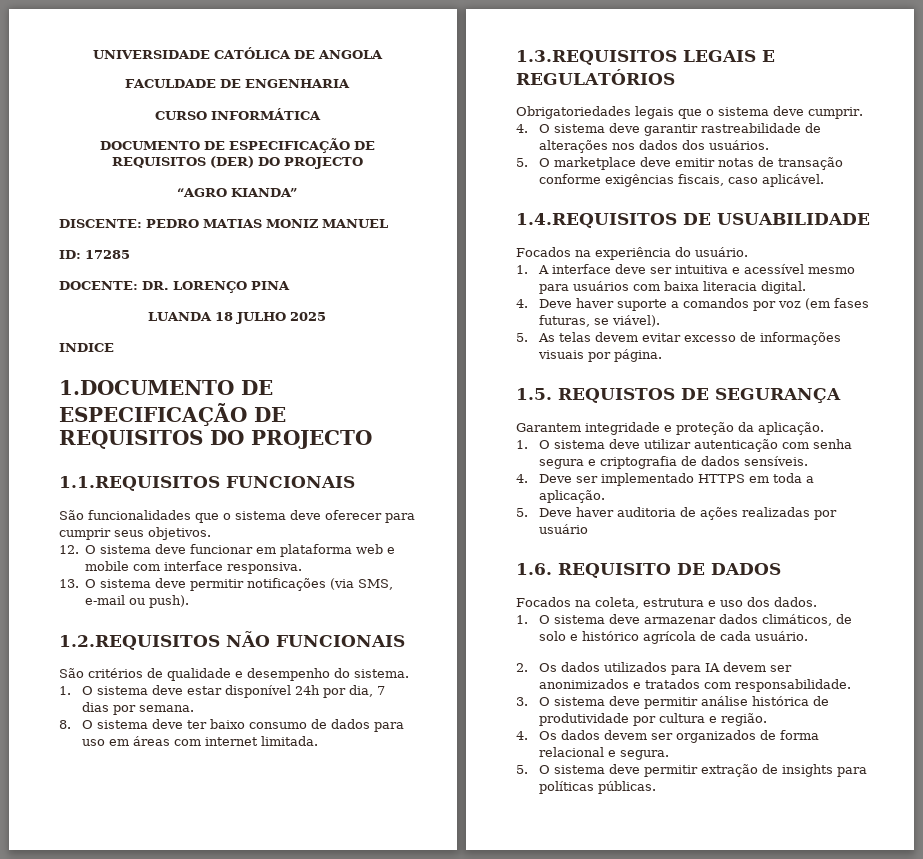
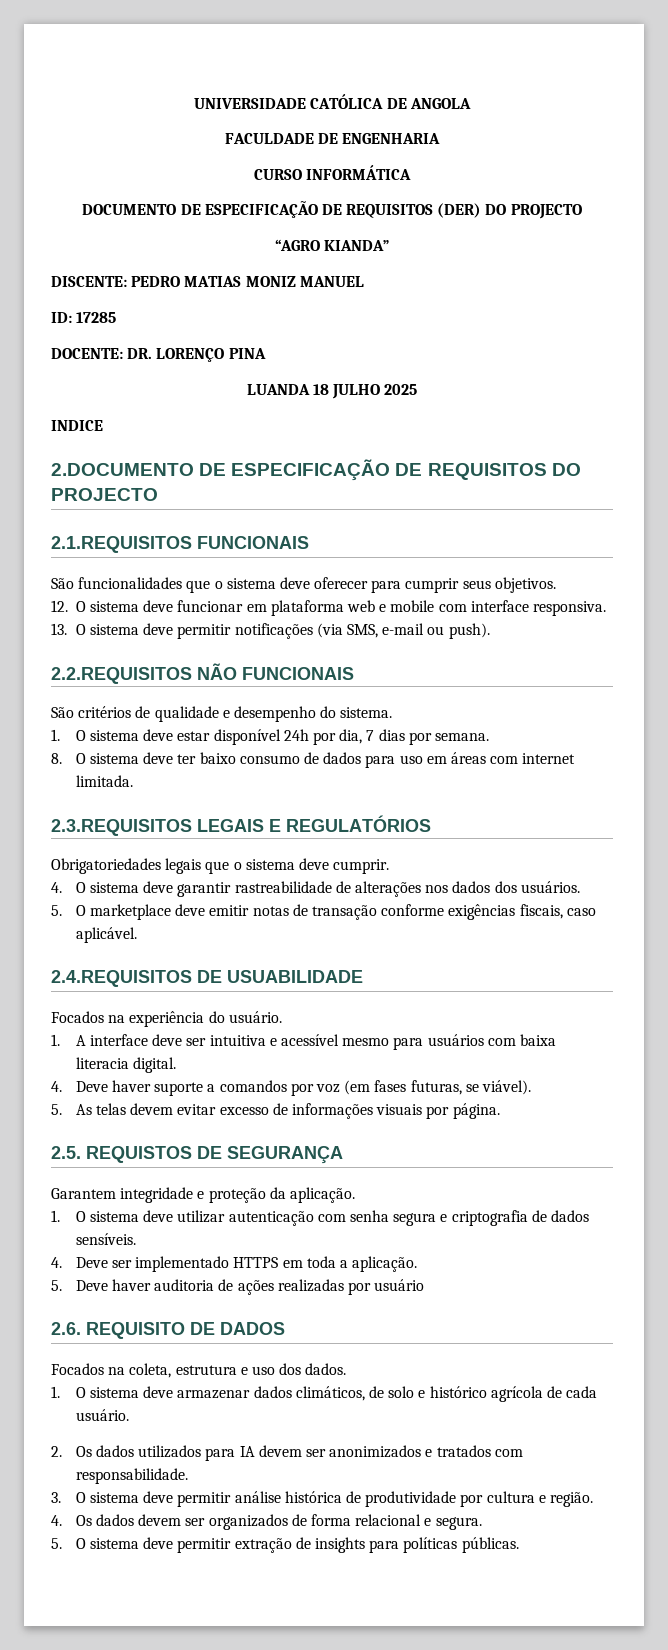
- 1.DOCUMENTO DE ESPECIFICAÇÃO DE REQUISITOS DO PROJECTO
+ 2.DOCUMENTO DE ESPECIFICAÇÃO DE REQUISITOS DO PROJECTO
- 1.1.REQUISITOS FUNCIONAIS
+ 2.1.REQUISITOS FUNCIONAIS
- 1.2.REQUISITOS NÃO FUNCIONAIS
+ 2.2.REQUISITOS NÃO FUNCIONAIS
- 1.3.REQUISITOS LEGAIS E REGULATÓRIOS
+ 2.3.REQUISITOS LEGAIS E REGULATÓRIOS
- 1.4.REQUISITOS DE USUABILIDADE
+ 2.4.REQUISITOS DE USUABILIDADE
- 1.5. REQUISTOS DE SEGURANÇA
+ 2.5. REQUISTOS DE SEGURANÇA
- 1.6. REQUISITO DE DADOS
+ 2.6. REQUISITO DE DADOS

